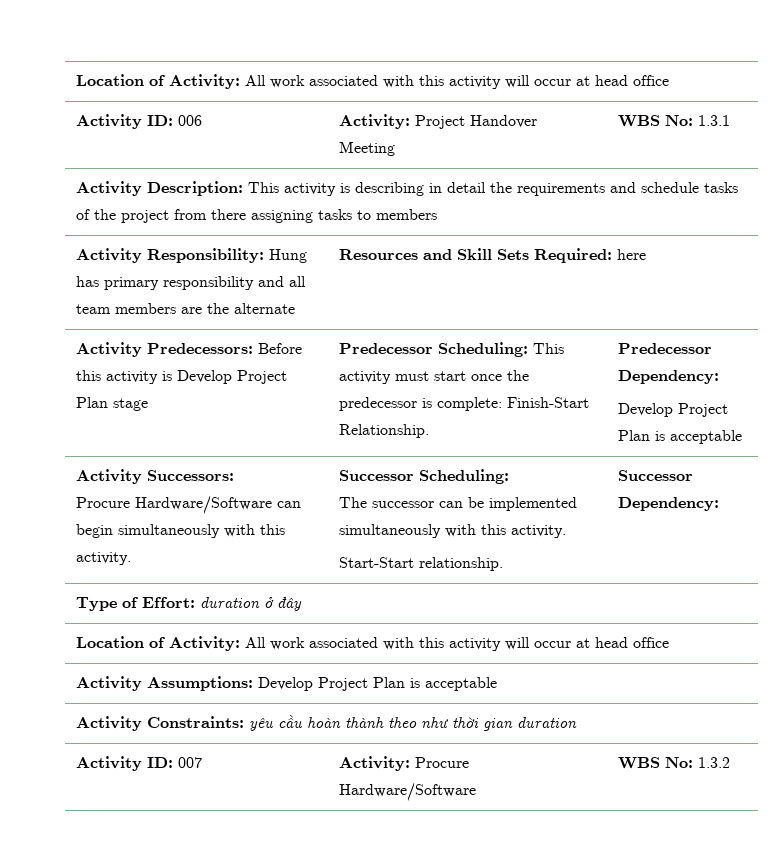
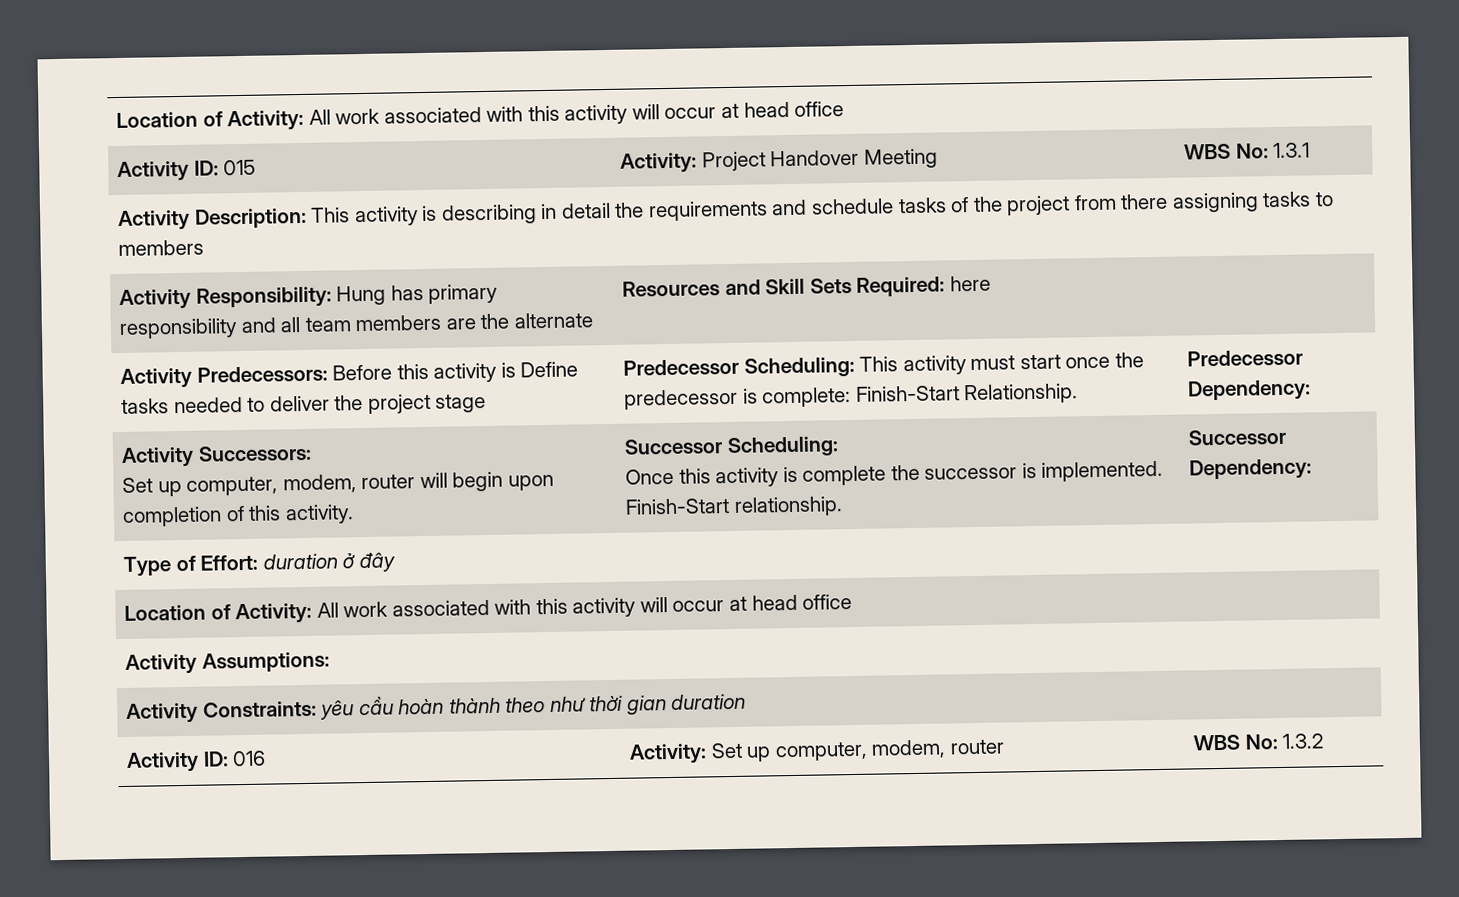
- Activity ID: 006 | Activity: Project Handover Meeting | WBS No: 1.3.1
+ Activity ID: 015 | Activity: Project Handover Meeting | WBS No: 1.3.1
- Activity Predecessors: Before this activity is Develop Project Plan stage | Predecessor Scheduling: This activity must start once the predecessor is complete: Finish-Start Relationship. | Predecessor Dependency:
- Develop Project Plan is acceptable
+ Activity Predecessors: Before this activity is Define tasks needed to deliver the project stage | Predecessor Scheduling: This activity must start once the predecessor is complete: Finish-Start Relationship. | Predecessor Dependency:
  Activity Successors:
- Procure Hardware/Software can begin simultaneously with this activity. | Successor Scheduling:
- The successor can be implemented simultaneously with this activity.
- Start-Start relationship. | Successor Dependency:
+ Set up computer, modem, router will begin upon completion of this activity. | Successor Scheduling:
+ Once this activity is complete the successor is implemented. Finish-Start relationship. | Successor Dependency:
- Activity Assumptions: Develop Project Plan is acceptable
+ Activity Assumptions:
- Activity ID: 007 | Activity: Procure Hardware/Software | WBS No: 1.3.2
+ Activity ID: 016 | Activity: Set up computer, modem, router | WBS No: 1.3.2

